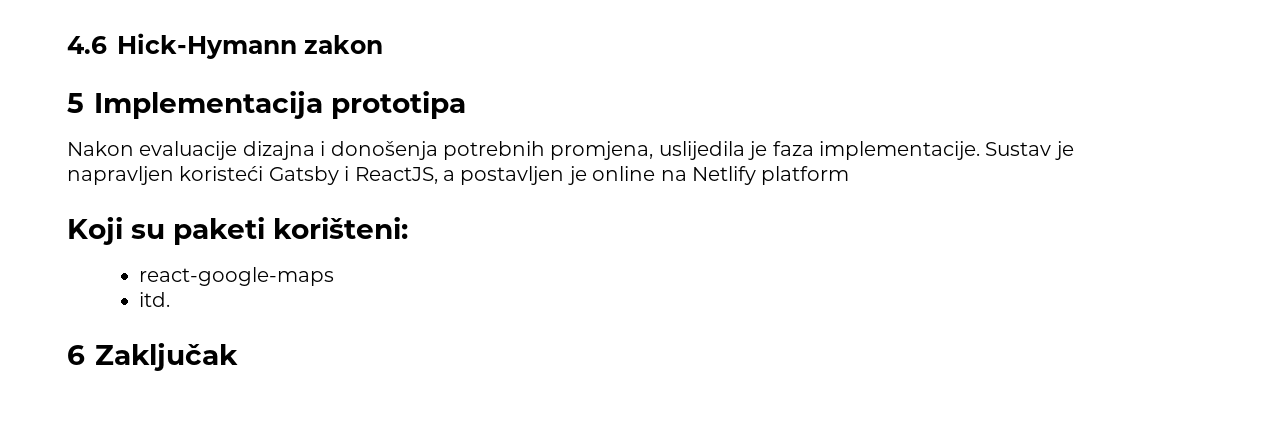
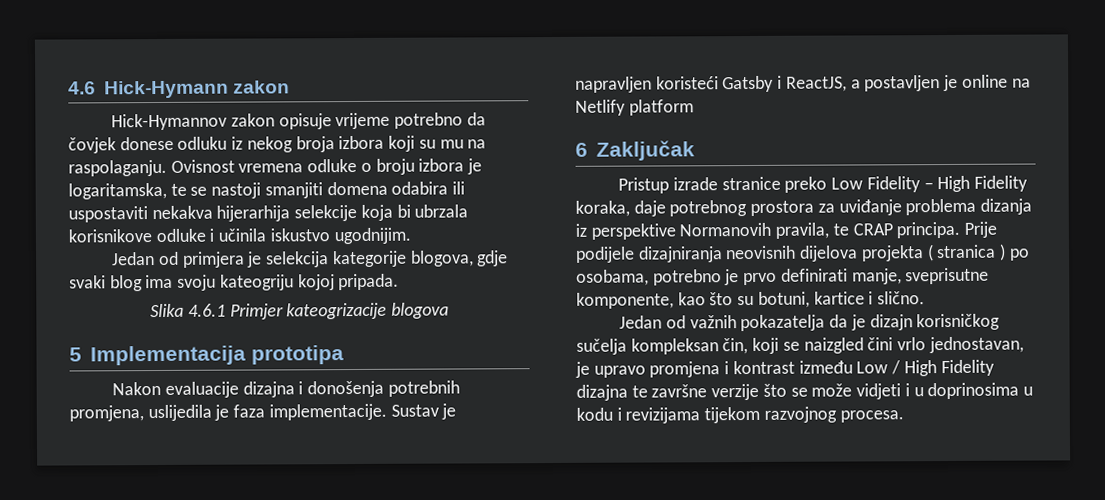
+ Hick-Hymannov zakon opisuje vrijeme potrebno da čovjek donese odluku iz nekog broja izbora koji su mu na raspolaganju. Ovisnost vremena odluke o broju izbora je logaritamska, te se nastoji smanjiti domena odabira ili uspostaviti nekakva hijerarhija selekcije koja bi ubrzala korisnikove odluke i učinila iskustvo ugodnijim.
+ Jedan od primjera je selekcija kategorije blogova, gdje svaki blog ima svoju kateogriju kojoj pripada.
+ Slika 4.6.1 Primjer kateogrizacije blogova
- Koji su paketi korišteni:
- react-google-maps
- itd.
  6 Zaključak
+ Pristup izrade stranice preko Low Fidelity – High Fidelity koraka, daje potrebnog prostora za uviđanje problema dizanja iz perspektive Normanovih pravila, te CRAP principa. Prije podijele dizajniranja neovisnih dijelova projekta ( stranica ) po osobama, potrebno je prvo definirati manje, sveprisutne komponente, kao što su botuni, kartice i slično.
+ Jedan od važnih pokazatelja da je dizajn korisničkog sučelja kompleksan čin, koji se naizgled čini vrlo jednostavan, je upravo promjena i kontrast između Low / High Fidelity dizajna te završne verzije što se može vidjeti i u doprinosima u kodu i revizijama tijekom razvojnog procesa.

